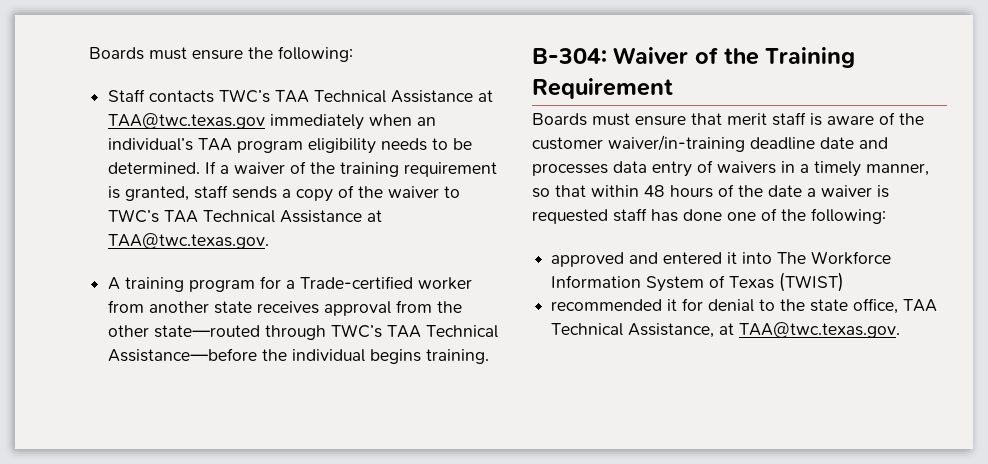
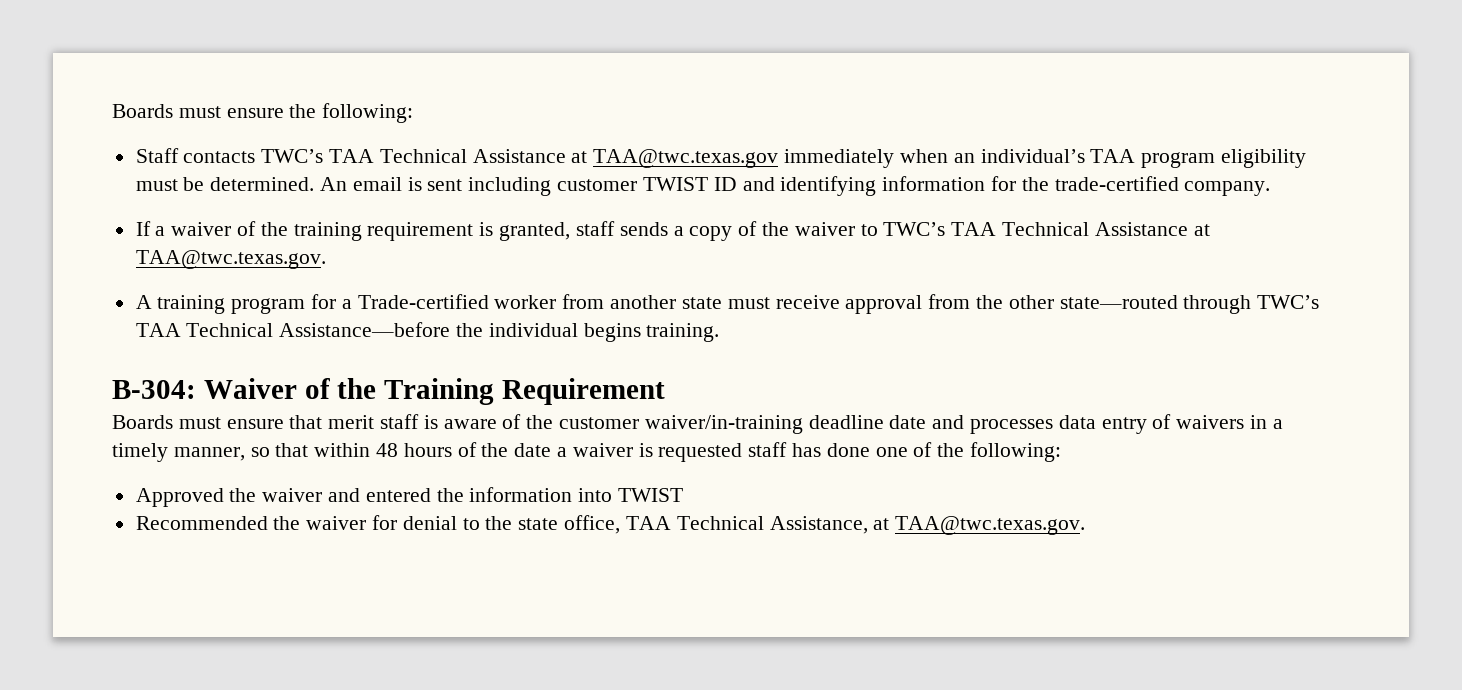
- Staff contacts TWC’s TAA Technical Assistance at TAA@twc.texas.gov immediately when an individual’s TAA program eligibility needs to be determined. If a waiver of the training requirement is granted, staff sends a copy of the waiver to TWC’s TAA Technical Assistance at TAA@twc.texas.gov.
+ Staff contacts TWC’s TAA Technical Assistance at TAA@twc.texas.gov immediately when an individual’s TAA program eligibility must be determined. An email is sent including customer TWIST ID and identifying information for the trade-certified company.
+ If a waiver of the training requirement is granted, staff sends a copy of the waiver to TWC’s TAA Technical Assistance at TAA@twc.texas.gov.
- A training program for a Trade-certified worker from another state receives approval from the other state—routed through TWC’s TAA Technical Assistance—before the individual begins training.
+ A training program for a Trade-certified worker from another state must receive approval from the other state—routed through TWC’s TAA Technical Assistance—before the individual begins training.
- approved and entered it into The Workforce Information System of Texas (TWIST)
- recommended it for denial to the state office, TAA Technical Assistance, at TAA@twc.texas.gov.
+ Approved the waiver and entered the information into TWIST
+ Recommended the waiver for denial to the state office, TAA Technical Assistance, at TAA@twc.texas.gov.

